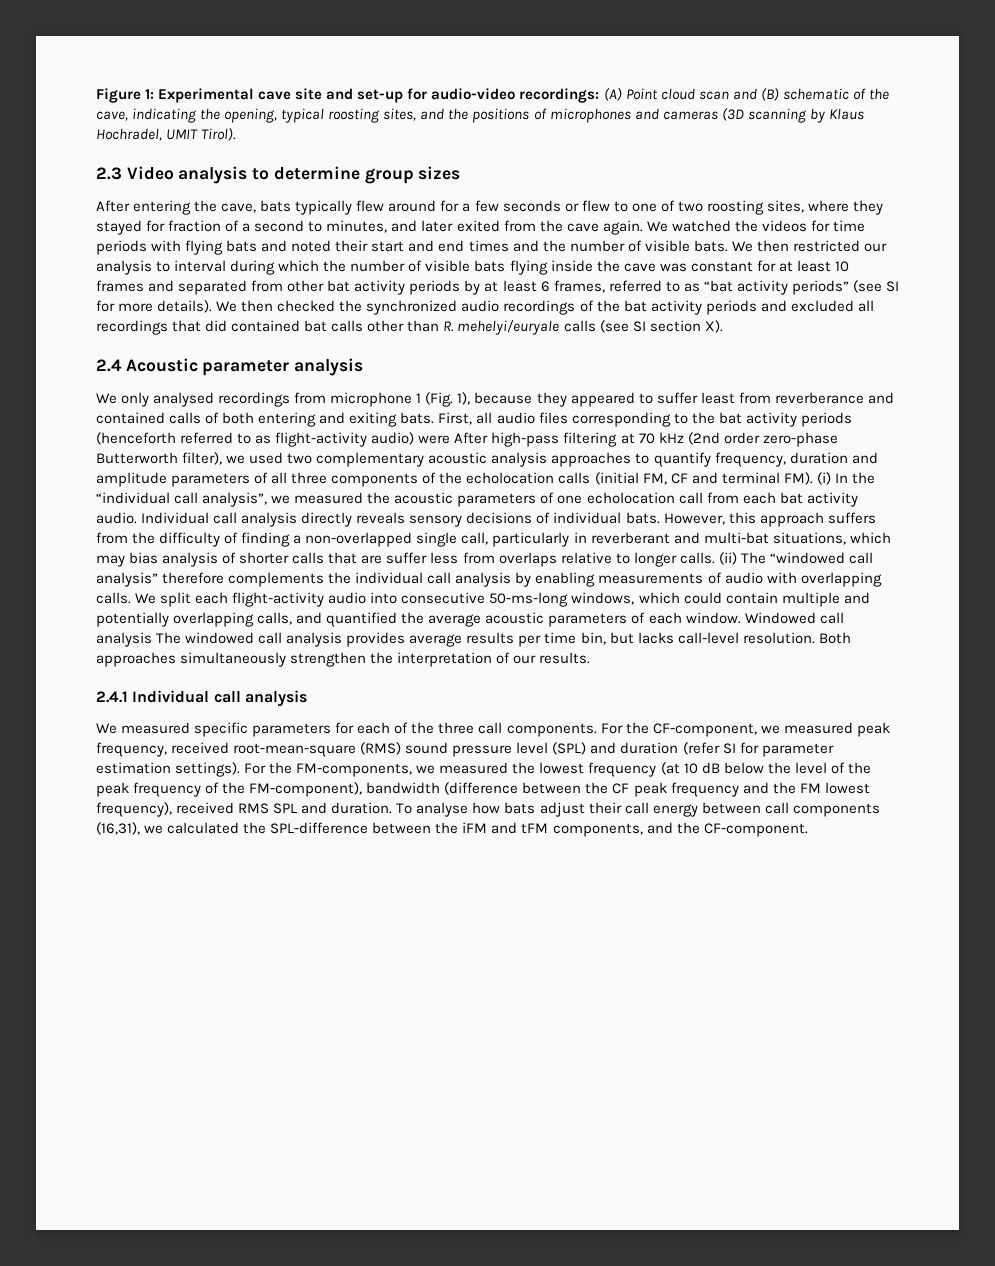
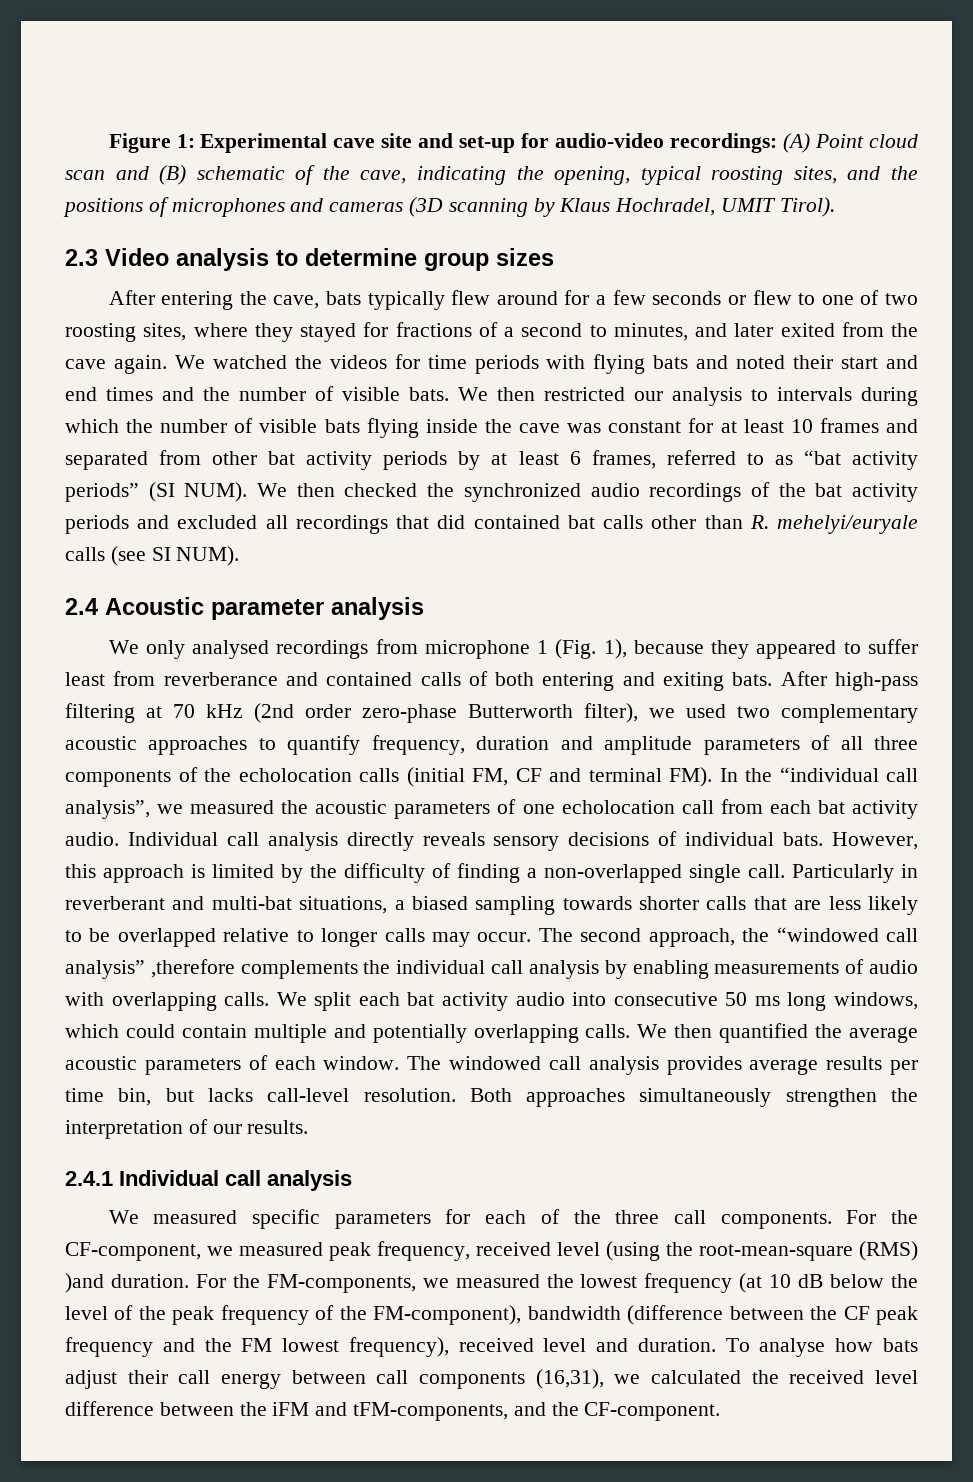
- After entering the cave, bats typically flew around for a few seconds or flew to one of two roosting sites, where they stayed for fraction of a second to minutes, and later exited from the cave again.
+ After entering the cave, bats typically flew around for a few seconds or flew to one of two roosting sites, where they stayed for fractions of a second to minutes, and later exited from the cave again.
- We then restricted our analysis to interval during which the number of visible bats flying inside the cave was constant for at least 10 frames and separated from other bat activity periods by at least 6 frames, referred to as “bat activity periods” (see SI for more details).
+ We then restricted our analysis to intervals during which the number of visible bats flying inside the cave was constant for at least 10 frames and separated from other bat activity periods by at least 6 frames, referred to as “bat activity periods” (SI NUM).
- We then checked the synchronized audio recordings of the bat activity periods and excluded all recordings that did contained bat calls other than R. mehelyi/euryale calls (see SI section X).
+ We then checked the synchronized audio recordings of the bat activity periods and excluded all recordings that did contained bat calls other than R. mehelyi/euryale calls (see SI NUM).
- First, all audio files corresponding to the bat activity periods (henceforth referred to as flight-activity audio) were After high-pass filtering at 70 kHz (2nd order zero-phase Butterworth filter), we used two complementary acoustic analysis approaches to quantify frequency, duration and amplitude parameters of all three components of the echolocation calls (initial FM, CF and terminal FM). (i) In the “individual call analysis”, we measured the acoustic parameters of one echolocation call from each bat activity audio.
+ After high-pass filtering at 70 kHz (2nd order zero-phase Butterworth filter), we used two complementary acoustic approaches to quantify frequency, duration and amplitude parameters of all three components of the echolocation calls (initial FM, CF and terminal FM). In the “individual call analysis”, we measured the acoustic parameters of one echolocation call from each bat activity audio.
- However, this approach suffers from the difficulty of finding a non-overlapped single call, particularly in reverberant and multi-bat situations, which may bias analysis of shorter calls that are suffer less from overlaps relative to longer calls. (ii) The “windowed call analysis” therefore complements the individual call analysis by enabling measurements of audio with overlapping calls.
+ However, this approach is limited by the difficulty of finding a non-overlapped single call. Particularly in reverberant and multi-bat situations, a biased sampling towards shorter calls that are less likely to be overlapped relative to longer calls may occur. The second approach, the “windowed call analysis” ,therefore complements the individual call analysis by enabling measurements of audio with overlapping calls.
- We split each flight-activity audio into consecutive 50-ms-long windows, which could contain multiple and potentially overlapping calls, and quantified the average acoustic parameters of each window.
+ We split each bat activity audio into consecutive 50 ms long windows, which could contain multiple and potentially overlapping calls. We then quantified the average acoustic parameters of each window.
- Windowed call analysis The windowed call analysis provides average results per time bin, but lacks call-level resolution.
+ The windowed call analysis provides average results per time bin, but lacks call-level resolution.
- For the CF-component, we measured peak frequency, received root-mean-square (RMS) sound pressure level (SPL) and duration (refer SI for parameter estimation settings).
+ For the CF-component, we measured peak frequency, received level (using the root-mean-square (RMS) )and duration.
- For the FM-components, we measured the lowest frequency (at 10 dB below the level of the peak frequency of the FM-component), bandwidth (difference between the CF peak frequency and the FM lowest frequency), received RMS SPL and duration.
+ For the FM-components, we measured the lowest frequency (at 10 dB below the level of the peak frequency of the FM-component), bandwidth (difference between the CF peak frequency and the FM lowest frequency), received level and duration.
- To analyse how bats adjust their call energy between call components (16,31), we calculated the SPL-difference between the iFM and tFM components, and the CF-component.
+ To analyse how bats adjust their call energy between call components (16,31), we calculated the received level difference between the iFM and tFM-components, and the CF-component.

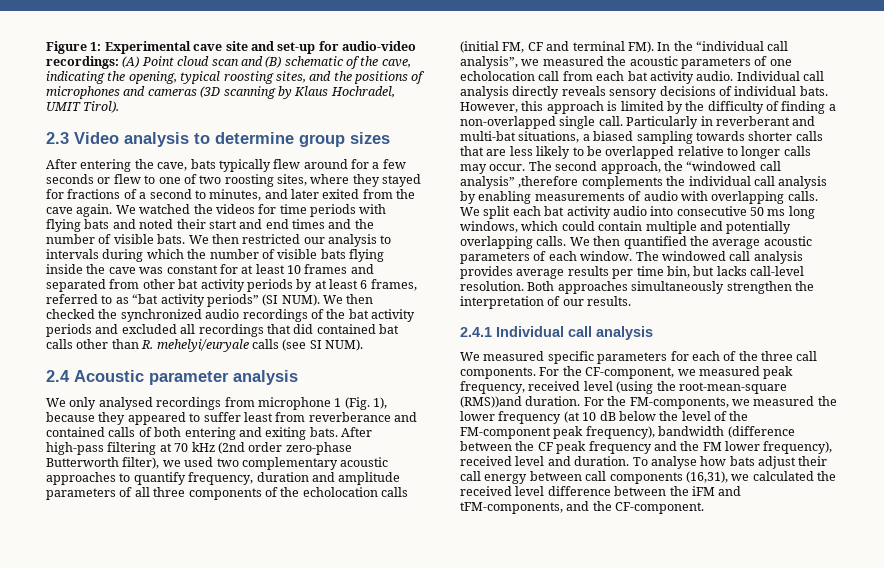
- For the CF-component, we measured peak frequency, received level (using the root-mean-square (RMS) )and duration.
+ For the CF-component, we measured peak frequency, received level (using the root-mean-square (RMS))and duration.
- For the FM-components, we measured the lowest frequency (at 10 dB below the level of the peak frequency of the FM-component), bandwidth (difference between the CF peak frequency and the FM lowest frequency), received level and duration.
+ For the FM-components, we measured the lower frequency (at 10 dB below the level of the FM-component peak frequency), bandwidth (difference between the CF peak frequency and the FM lower frequency), received level and duration.

